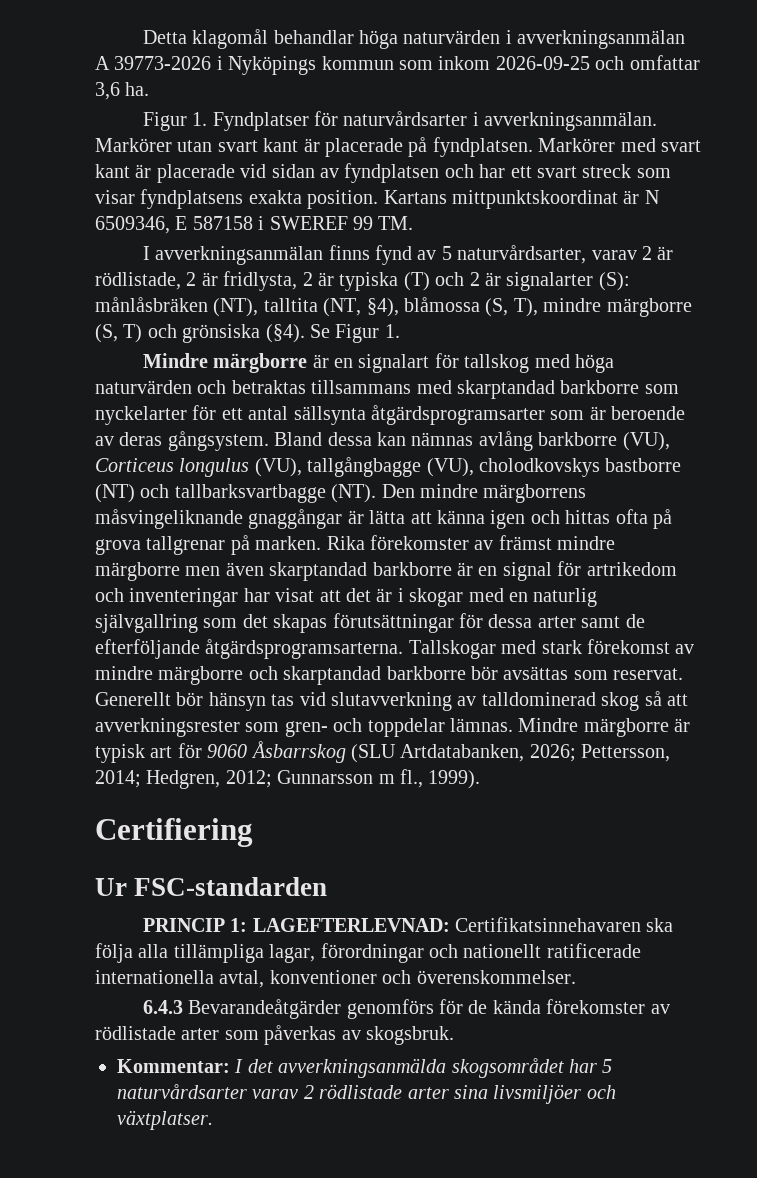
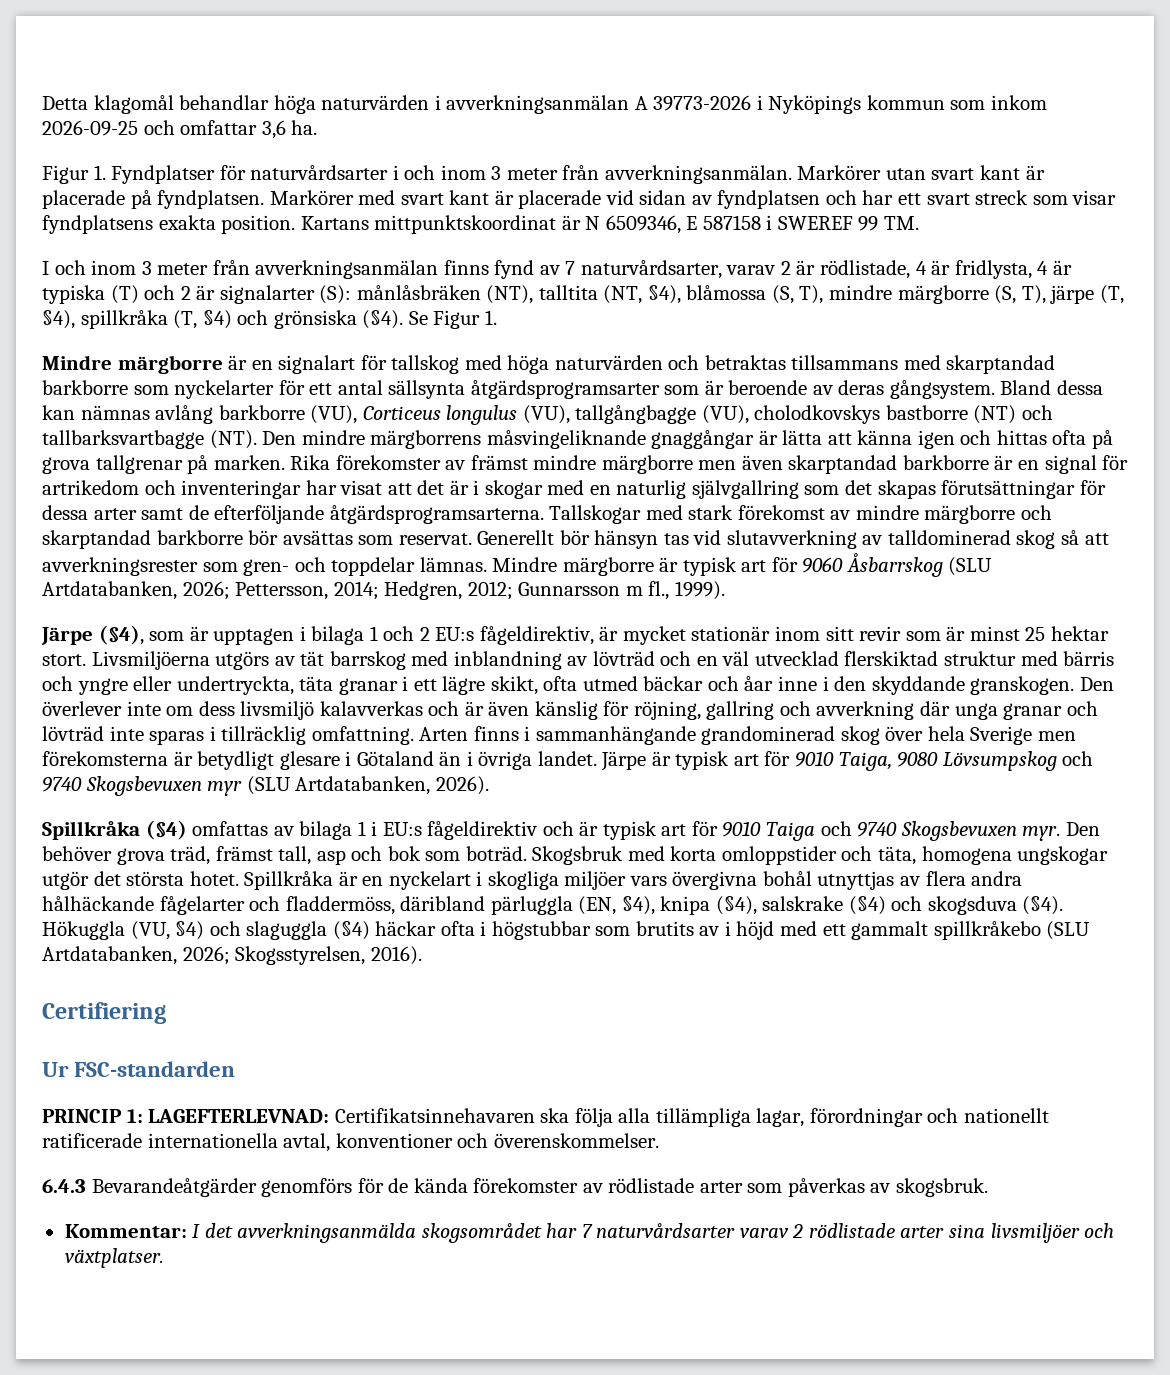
- Figur 1. Fyndplatser för naturvårdsarter i avverkningsanmälan.
+ Figur 1. Fyndplatser för naturvårdsarter i och inom 3 meter från avverkningsanmälan.
- I avverkningsanmälan finns fynd av 5 naturvårdsarter, varav 2 är rödlistade, 2 är fridlysta, 2 är typiska (T) och 2 är signalarter (S): månlåsbräken (NT), talltita (NT, §4), blåmossa (S, T), mindre märgborre (S, T) och grönsiska (§4).
+ I och inom 3 meter från avverkningsanmälan finns fynd av 7 naturvårdsarter, varav 2 är rödlistade, 4 är fridlysta, 4 är typiska (T) och 2 är signalarter (S): månlåsbräken (NT), talltita (NT, §4), blåmossa (S, T), mindre märgborre (S, T), järpe (T, §4), spillkråka (T, §4) och grönsiska (§4).
+ Järpe (§4), som är upptagen i bilaga 1 och 2 EU:s fågeldirektiv, är mycket stationär inom sitt revir som är minst 25 hektar stort. Livsmiljöerna utgörs av tät barrskog med inblandning av lövträd och en väl utvecklad flerskiktad struktur med bärris och yngre eller undertryckta, täta granar i ett lägre skikt, ofta utmed bäckar och åar inne i den skyddande granskogen. Den överlever inte om dess livsmiljö kalavverkas och är även känslig för röjning, gallring och avverkning där unga granar och lövträd inte sparas i tillräcklig omfattning. Arten finns i sammanhängande grandominerad skog över hela Sverige men förekomsterna är betydligt glesare i Götaland än i övriga landet. Järpe är typisk art för 9010 Taiga, 9080 Lövsumpskog och 9740 Skogsbevuxen myr (SLU Artdatabanken, 2026).
+ Spillkråka (§4) omfattas av bilaga 1 i EU:s fågeldirektiv och är typisk art för 9010 Taiga och 9740 Skogsbevuxen myr. Den behöver grova träd, främst tall, asp och bok som boträd. Skogsbruk med korta omloppstider och täta, homogena ungskogar utgör det största hotet. Spillkråka är en nyckelart i skogliga miljöer vars övergivna bohål utnyttjas av flera andra hålhäckande fågelarter och fladdermöss, däribland pärluggla (EN, §4), knipa (§4), salskrake (§4) och skogsduva (§4). Hökuggla (VU, §4) och slaguggla (§4) häckar ofta i högstubbar som brutits av i höjd med ett gammalt spillkråkebo (SLU Artdatabanken, 2026; Skogsstyrelsen, 2016).
- Kommentar: I det avverkningsanmälda skogsområdet har 5 naturvårdsarter varav 2 rödlistade arter sina livsmiljöer och växtplatser.
+ Kommentar: I det avverkningsanmälda skogsområdet har 7 naturvårdsarter varav 2 rödlistade arter sina livsmiljöer och växtplatser.

